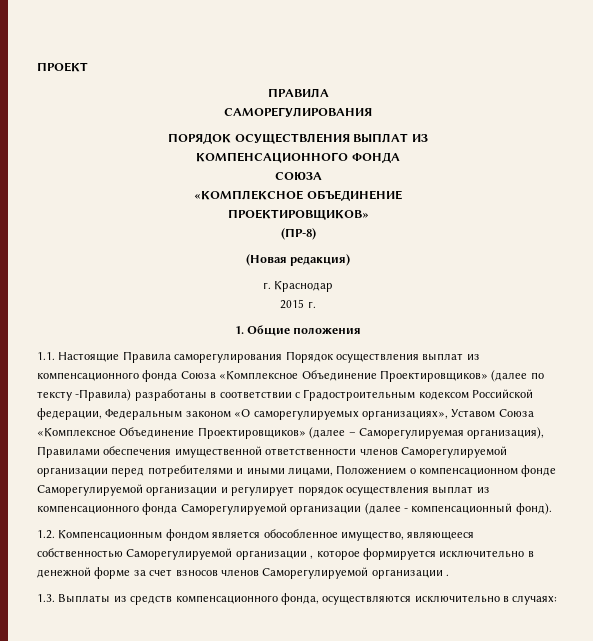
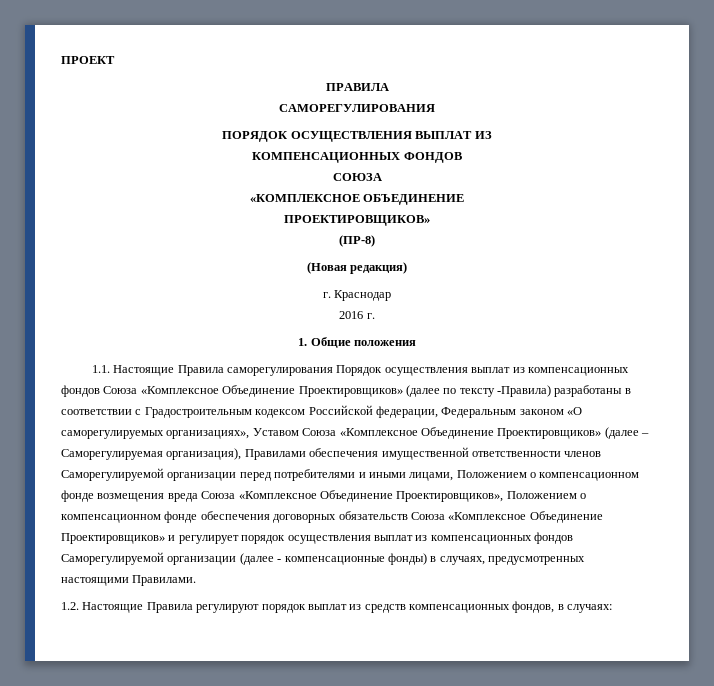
- КОМПЕНСАЦИОННОГО ФОНДА
+ КОМПЕНСАЦИОННЫХ ФОНДОВ
- 2015 г.
+ 2016 г.
- 1.1. Настоящие Правила саморегулирования Порядок осуществления выплат из компенсационного фонда Союза «Комплексное Объединение Проектировщиков» (далее по тексту -Правила) разработаны в соответствии с Градостроительным кодексом Российской федерации, Федеральным законом «О саморегулируемых организациях», Уставом Союза «Комплексное Объединение Проектировщиков» (далее – Саморегулируемая организация), Правилами обеспечения имущественной ответственности членов Саморегулируемой организации перед потребителями и иными лицами, Положением о компенсационном фонде Саморегулируемой организации и регулирует порядок осуществления выплат из компенсационного фонда Саморегулируемой организации (далее - компенсационный фонд).
- 1.2. Компенсационным фондом является обособленное имущество, являющееся собственностью Саморегулируемой организации , которое формируется исключительно в денежной форме за счет взносов членов Саморегулируемой организации .
- 1.3. Выплаты из средств компенсационного фонда, осуществляются исключительно в случаях:
+ 1.1. Настоящие Правила саморегулирования Порядок осуществления выплат из компенсационных фондов Союза «Комплексное Объединение Проектировщиков» (далее по тексту -Правила) разработаны в соответствии с Градостроительным кодексом Российской федерации, Федеральным законом «О саморегулируемых организациях», Уставом Союза «Комплексное Объединение Проектировщиков» (далее – Саморегулируемая организация), Правилами обеспечения имущественной ответственности членов Саморегулируемой организации перед потребителями и иными лицами, Положением о компенсационном фонде возмещения вреда Союза «Комплексное Объединение Проектировщиков», Положением о компенсационном фонде обеспечения договорных обязательств Союза «Комплексное Объединение Проектировщиков» и регулирует порядок осуществления выплат из компенсационных фондов Саморегулируемой организации (далее - компенсационные фонды) в случаях, предусмотренных настоящими Правилами.
+ 1.2. Настоящие Правила регулируют порядок выплат из средств компенсационных фондов, в случаях:

